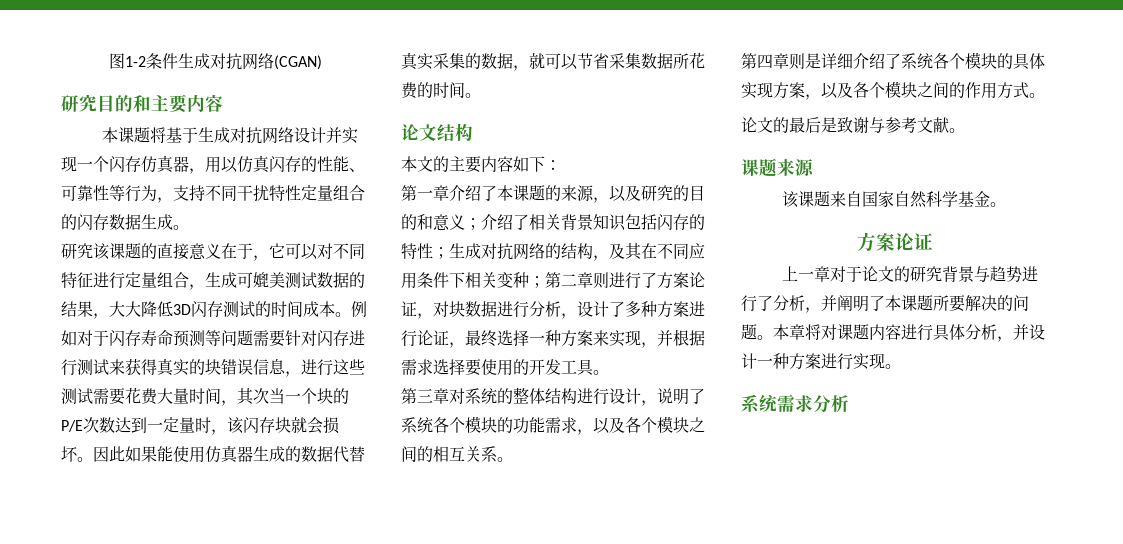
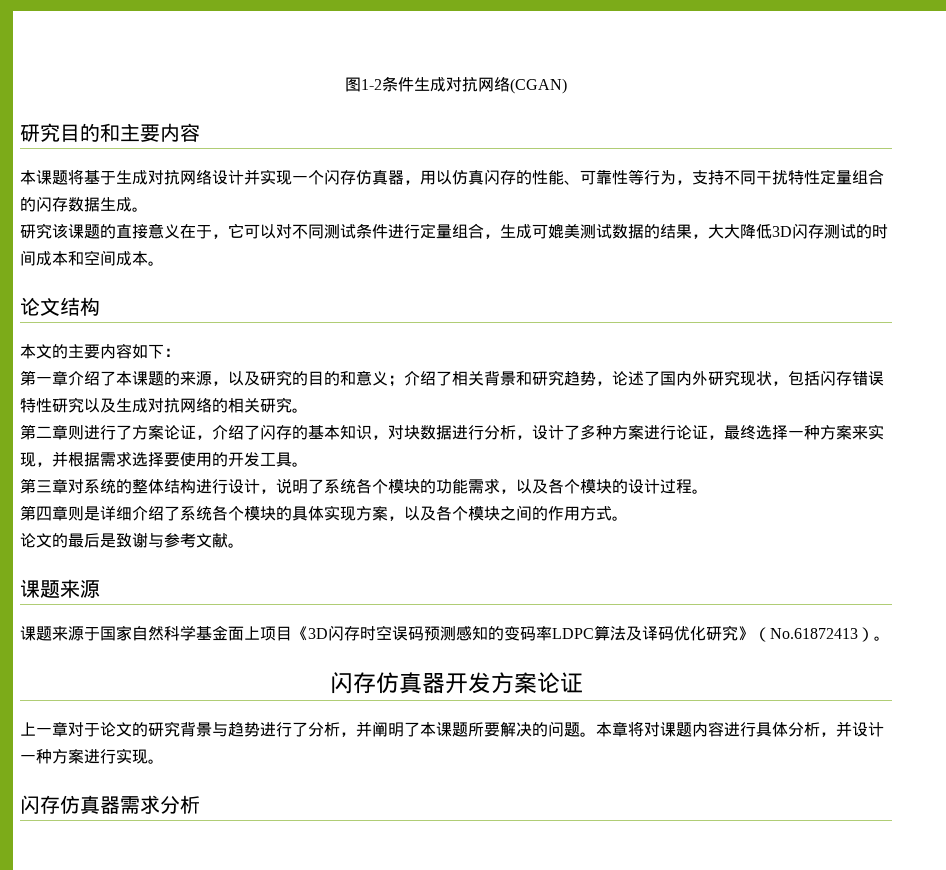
- 研究该课题的直接意义在于，它可以对不同特征进行定量组合，生成可媲美测试数据的结果，大大降低3D闪存测试的时间成本。例如对于闪存寿命预测等问题需要针对闪存进行测试来获得真实的块错误信息，进行这些测试需要花费大量时间，其次当一个块的P/E次数达到一定量时，该闪存块就会损坏。因此如果能使用仿真器生成的数据代替真实采集的数据，就可以节省采集数据所花费的时间。
+ 研究该课题的直接意义在于，它可以对不同测试条件进行定量组合，生成可媲美测试数据的结果，大大降低3D闪存测试的时间成本和空间成本。
- 第一章介绍了本课题的来源，以及研究的目的和意义；介绍了相关背景知识包括闪存的特性；生成对抗网络的结构，及其在不同应用条件下相关变种；第二章则进行了方案论证，对块数据进行分析，设计了多种方案进行论证，最终选择一种方案来实现，并根据需求选择要使用的开发工具。
+ 第一章介绍了本课题的来源，以及研究的目的和意义；介绍了相关背景和研究趋势，论述了国内外研究现状，包括闪存错误特性研究以及生成对抗网络的相关研究。
+ 第二章则进行了方案论证，介绍了闪存的基本知识，对块数据进行分析，设计了多种方案进行论证，最终选择一种方案来实现，并根据需求选择要使用的开发工具。
- 第三章对系统的整体结构进行设计，说明了系统各个模块的功能需求，以及各个模块之间的相互关系。
+ 第三章对系统的整体结构进行设计，说明了系统各个模块的功能需求，以及各个模块的设计过程。
- 该课题来自国家自然科学基金。
- 方案论证
+ 课题来源于国家自然科学基金面上项目《3D闪存时空误码预测感知的变码率LDPC算法及译码优化研究》（No.61872413）。
+ 闪存仿真器开发方案论证
- 系统需求分析
+ 闪存仿真器需求分析

